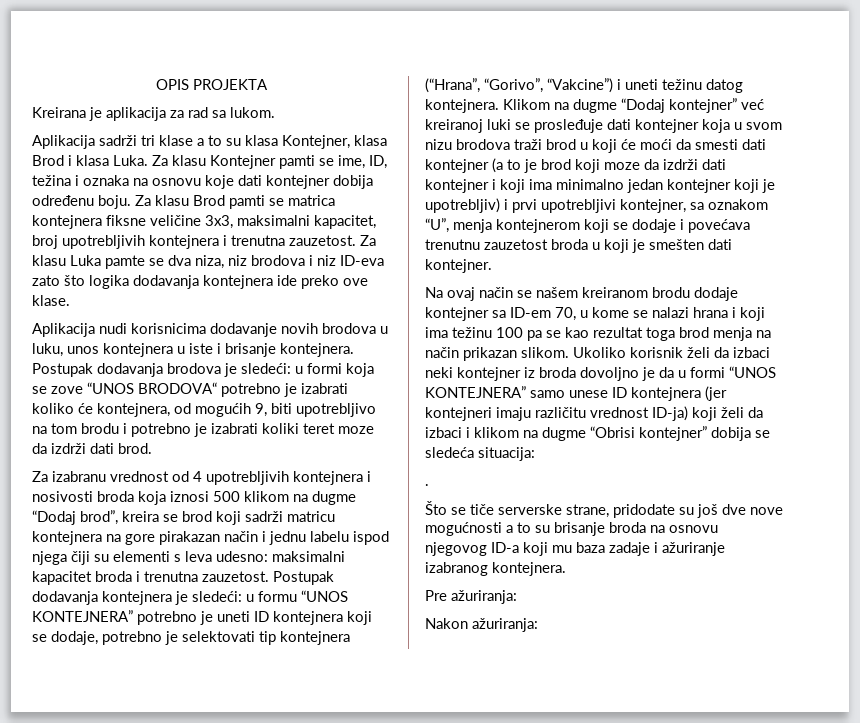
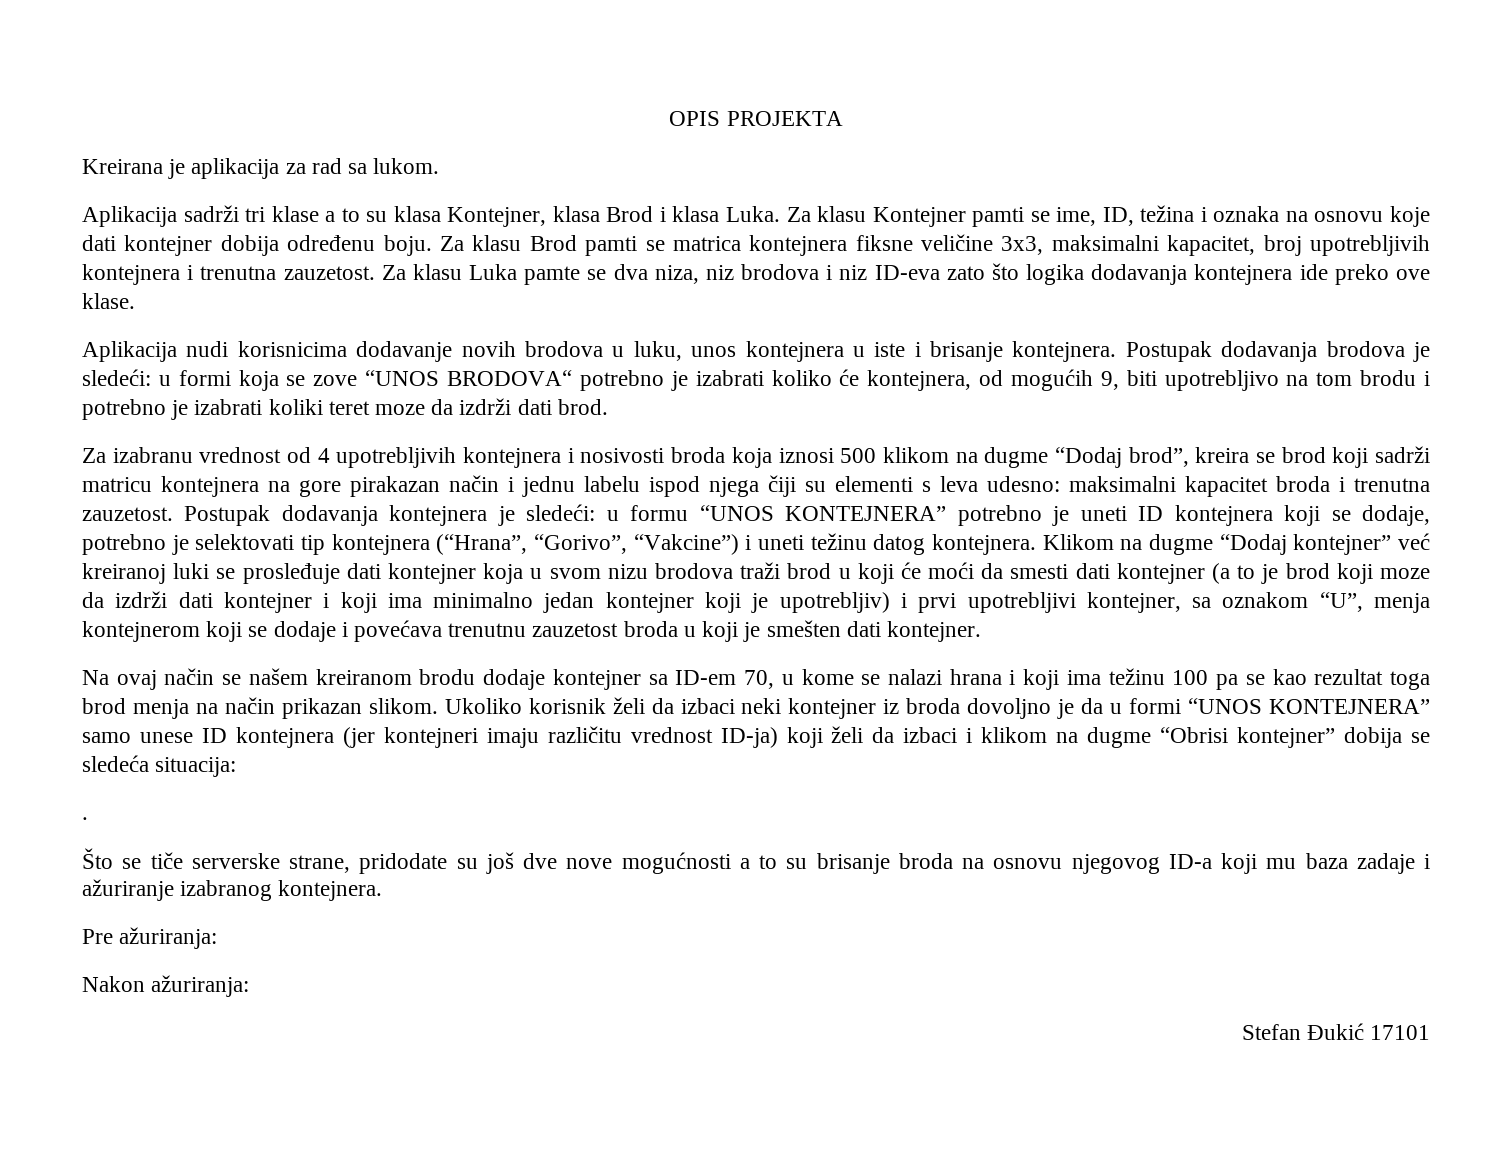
+ Stefan Đukić 17101

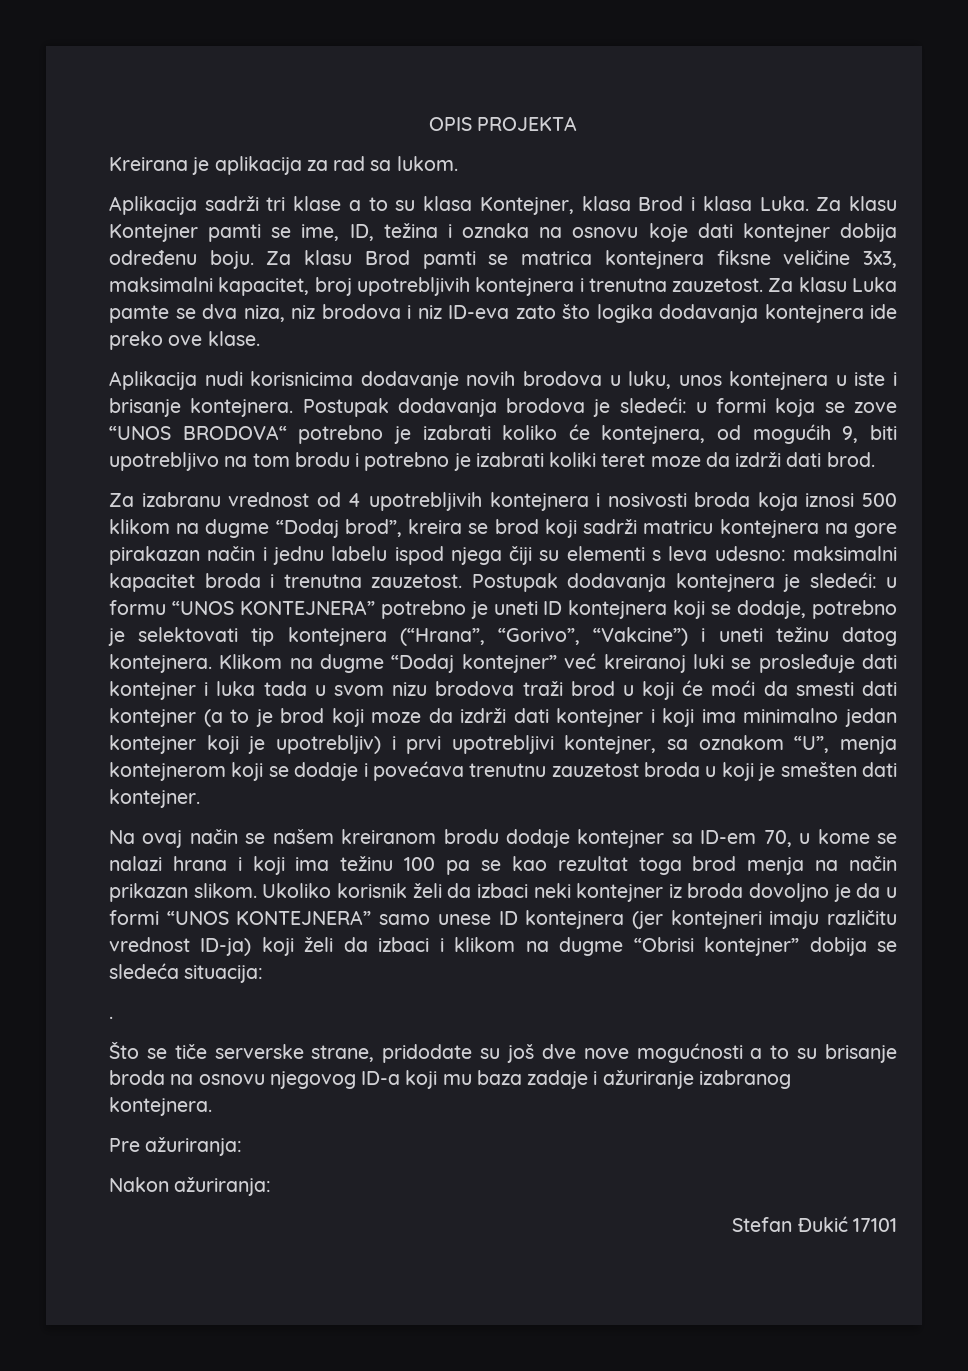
- Klikom na dugme “Dodaj kontejner” već kreiranoj luki se prosleđuje dati kontejner koja u svom nizu brodova traži brod u koji će moći da smesti dati kontejner (a to je brod koji moze da izdrži dati kontejner i koji ima minimalno jedan kontejner koji je upotrebljiv) i prvi upotrebljivi kontejner, sa oznakom “U”, menja kontejnerom koji se dodaje i povećava trenutnu zauzetost broda u koji je smešten dati kontejner.
+ Klikom na dugme “Dodaj kontejner” već kreiranoj luki se prosleđuje dati kontejner i luka tada u svom nizu brodova traži brod u koji će moći da smesti dati kontejner (a to je brod koji moze da izdrži dati kontejner i koji ima minimalno jedan kontejner koji je upotrebljiv) i prvi upotrebljivi kontejner, sa oznakom “U”, menja kontejnerom koji se dodaje i povećava trenutnu zauzetost broda u koji je smešten dati kontejner.

